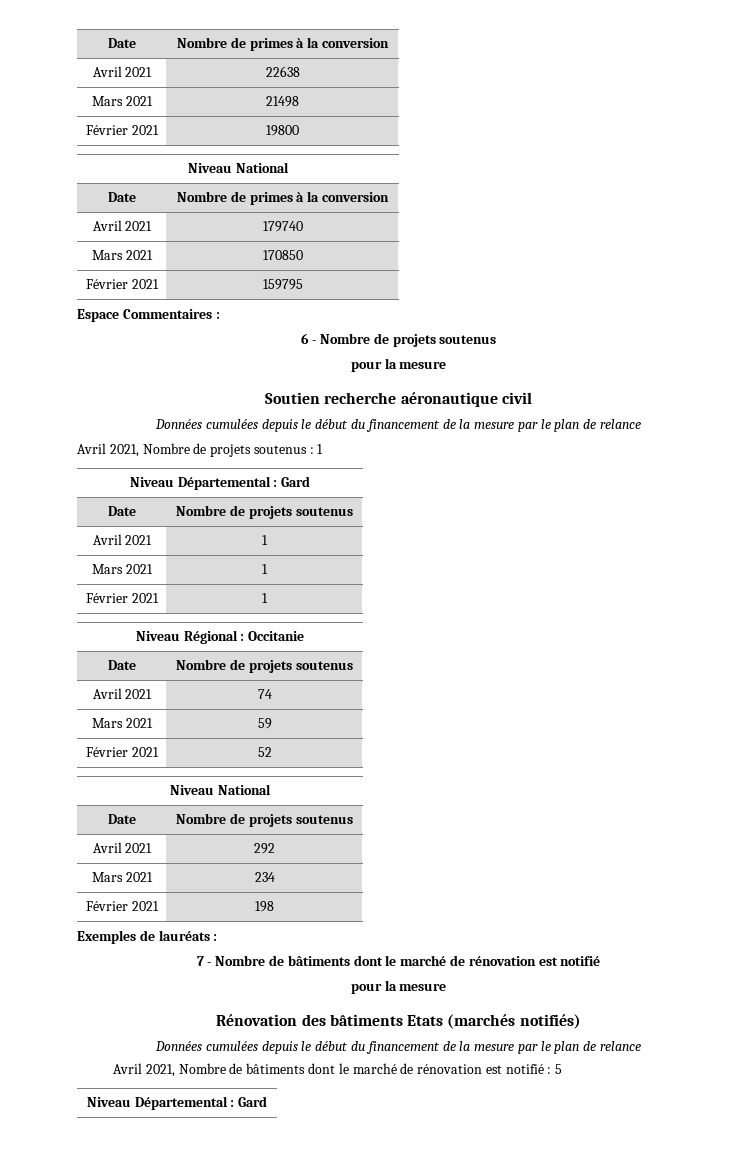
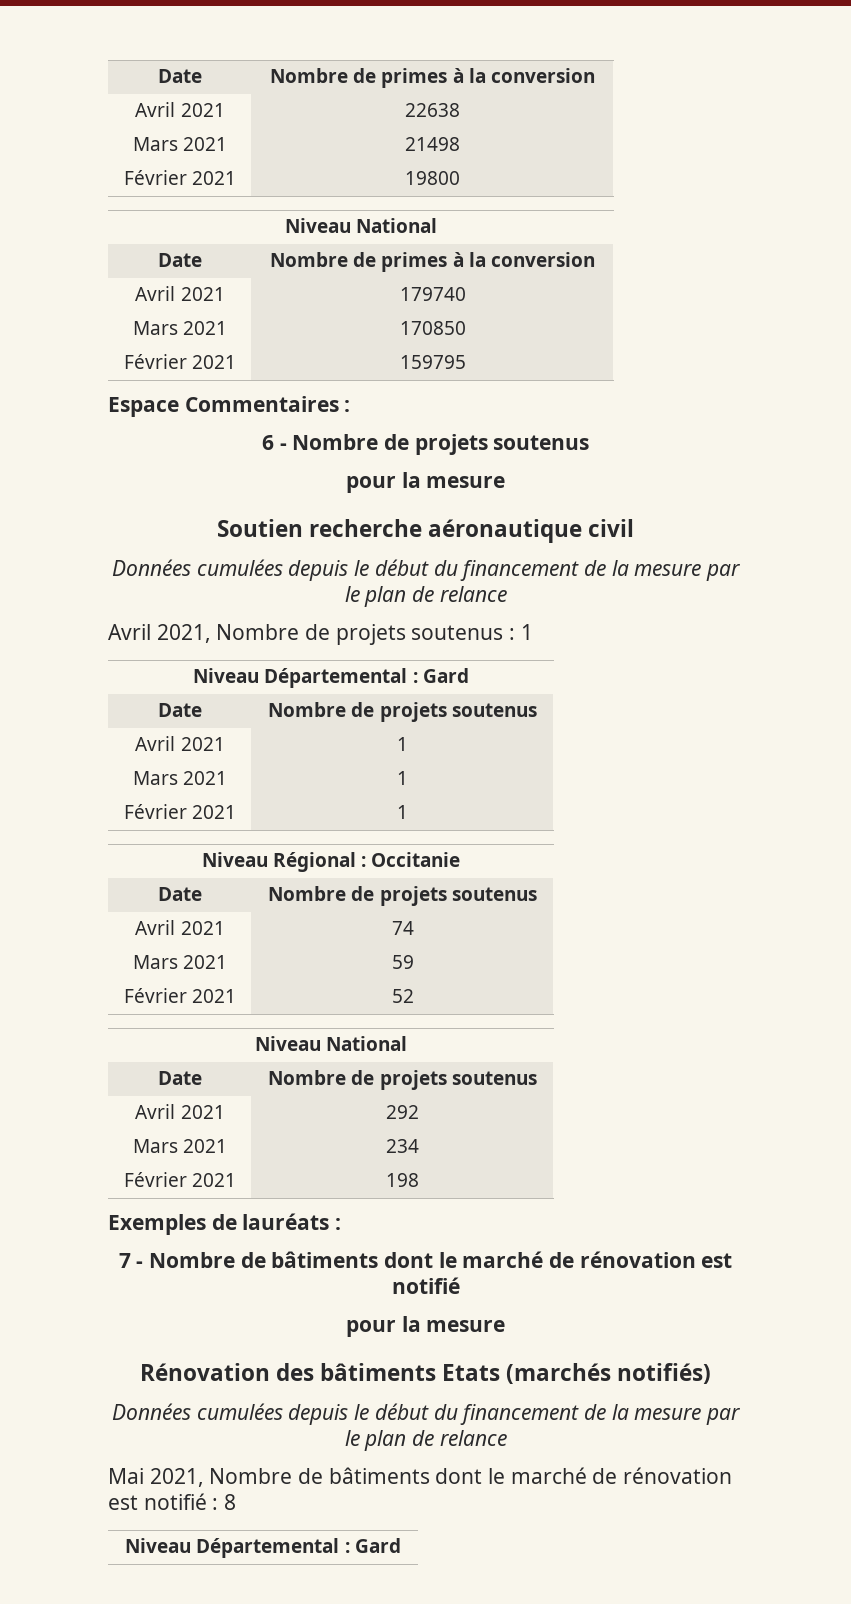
- Avril 2021, Nombre de bâtiments dont le marché de rénovation est notifié : 5
+ Mai 2021, Nombre de bâtiments dont le marché de rénovation est notifié : 8

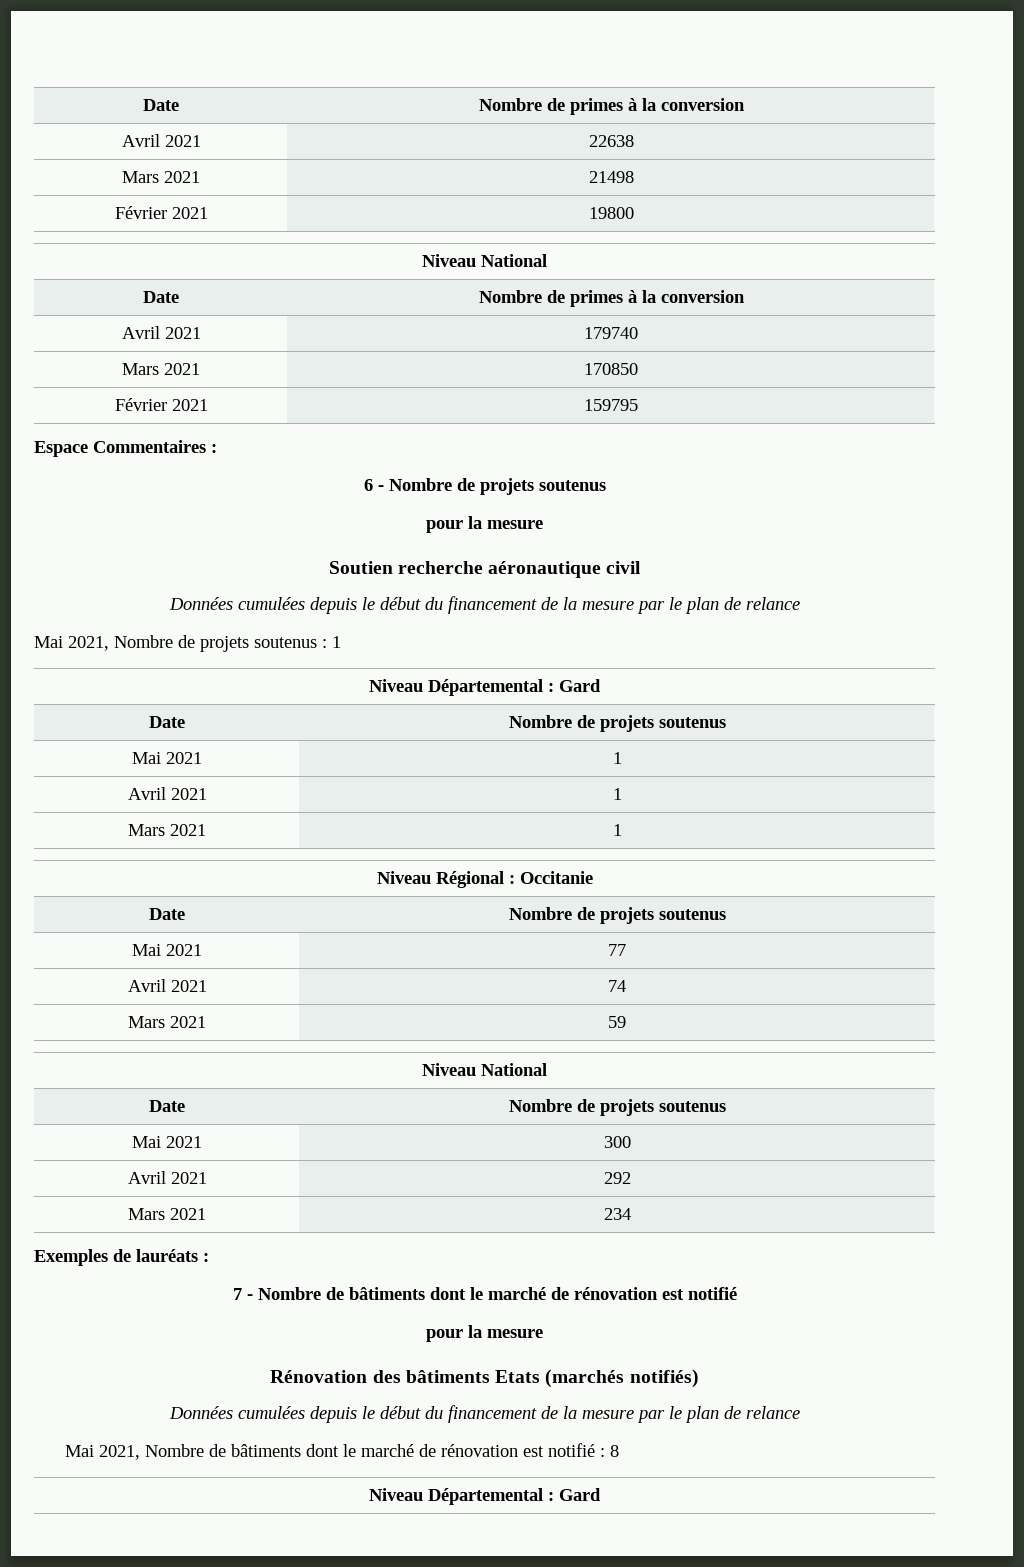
- Avril 2021, Nombre de projets soutenus : 1
+ Mai 2021, Nombre de projets soutenus : 1
+ Mai 2021 | 1
- Février 2021 | 1
+ Mai 2021 | 77
- Février 2021 | 52
+ Mai 2021 | 300
- Février 2021 | 198

